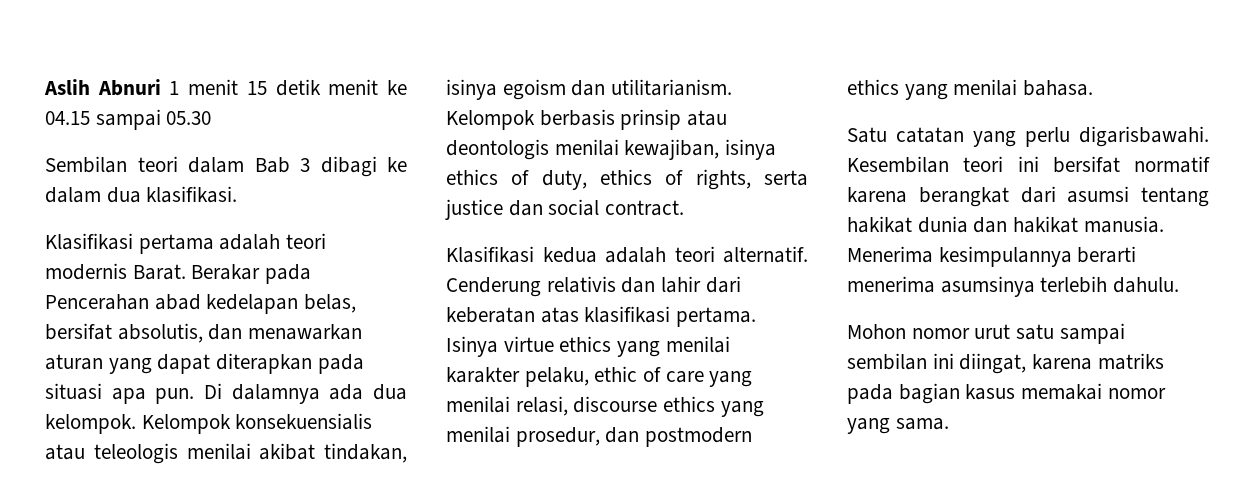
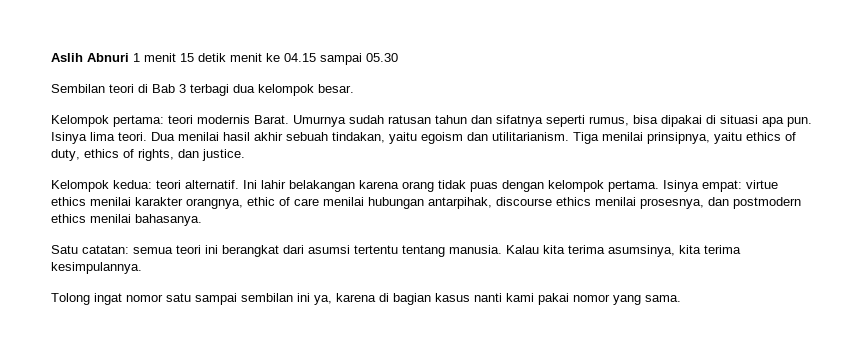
- Sembilan teori dalam Bab 3 dibagi ke dalam dua klasifikasi.
- Klasifikasi pertama adalah teori modernis Barat. Berakar pada Pencerahan abad kedelapan belas, bersifat absolutis, dan menawarkan aturan yang dapat diterapkan pada situasi apa pun. Di dalamnya ada dua kelompok. Kelompok konsekuensialis atau teleologis menilai akibat tindakan, isinya egoism dan utilitarianism. Kelompok berbasis prinsip atau deontologis menilai kewajiban, isinya ethics of duty, ethics of rights, serta justice dan social contract.
- Klasifikasi kedua adalah teori alternatif. Cenderung relativis dan lahir dari keberatan atas klasifikasi pertama.
+ Sembilan teori di Bab 3 terbagi dua kelompok besar.
+ Kelompok pertama: teori modernis Barat. Umurnya sudah ratusan tahun dan sifatnya seperti rumus, bisa dipakai di situasi apa pun. Isinya lima teori. Dua menilai hasil akhir sebuah tindakan, yaitu egoism dan utilitarianism. Tiga menilai prinsipnya, yaitu ethics of duty, ethics of rights, dan justice.
+ Kelompok kedua: teori alternatif. Ini lahir belakangan karena orang tidak puas dengan kelompok pertama.
- Isinya virtue ethics yang menilai karakter pelaku, ethic of care yang menilai relasi, discourse ethics yang menilai prosedur, dan postmodern ethics yang menilai bahasa.
- Satu catatan yang perlu digarisbawahi. Kesembilan teori ini bersifat normatif karena berangkat dari asumsi tentang hakikat dunia dan hakikat manusia. Menerima kesimpulannya berarti menerima asumsinya terlebih dahulu.
- Mohon nomor urut satu sampai sembilan ini diingat, karena matriks pada bagian kasus memakai nomor yang sama.
+ Isinya empat: virtue ethics menilai karakter orangnya, ethic of care menilai hubungan antarpihak, discourse ethics menilai prosesnya, dan postmodern ethics menilai bahasanya.
+ Satu catatan: semua teori ini berangkat dari asumsi tertentu tentang manusia. Kalau kita terima asumsinya, kita terima kesimpulannya.
+ Tolong ingat nomor satu sampai sembilan ini ya, karena di bagian kasus nanti kami pakai nomor yang sama.

